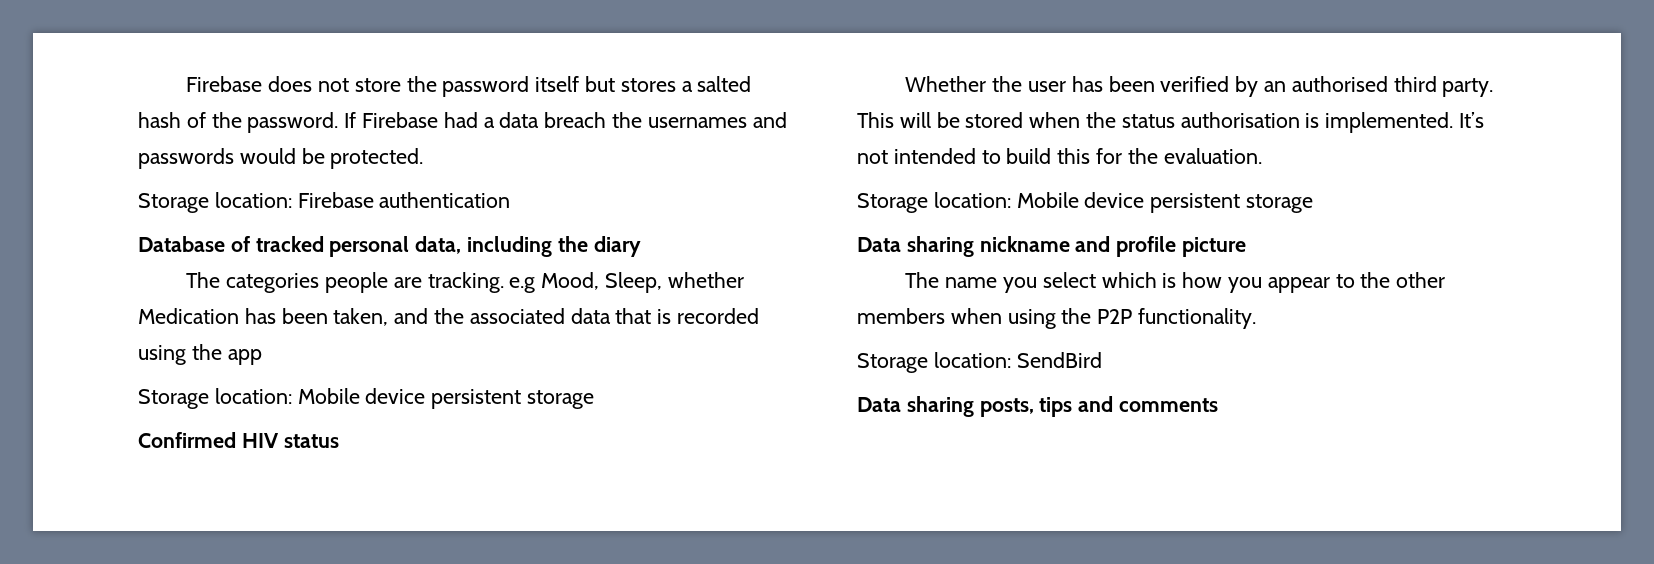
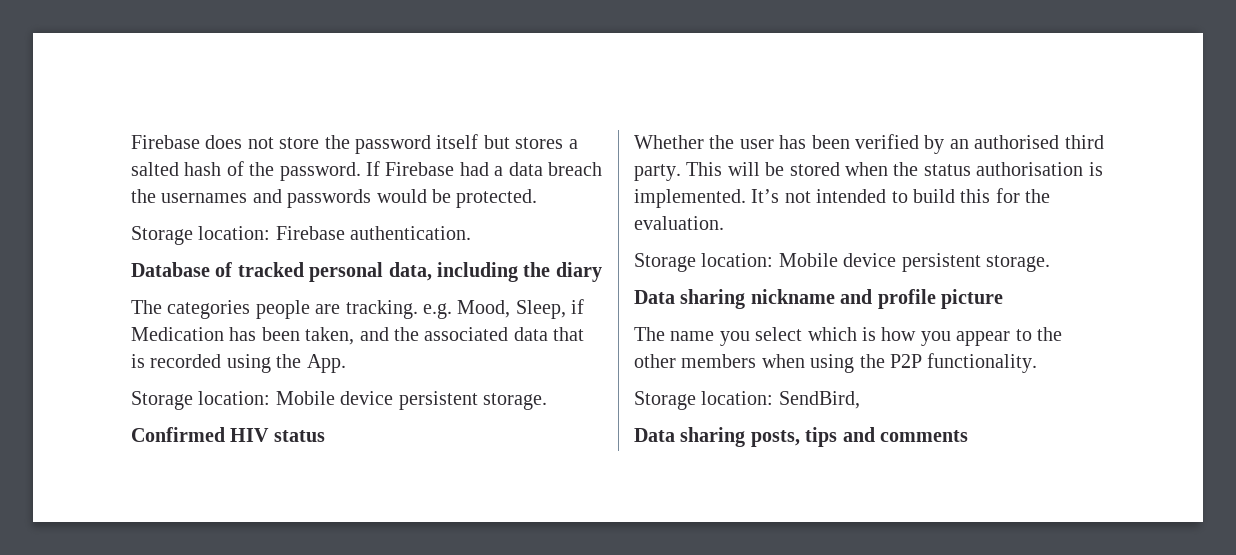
- Storage location: Firebase authentication
+ Storage location: Firebase authentication.
- The categories people are tracking. e.g Mood, Sleep, whether Medication has been taken, and the associated data that is recorded using the app
- Storage location: Mobile device persistent storage
+ The categories people are tracking. e.g. Mood, Sleep, if Medication has been taken, and the associated data that is recorded using the App.
+ Storage location: Mobile device persistent storage.
  It’s not intended to build this for the evaluation.
- Storage location: Mobile device persistent storage
+ Storage location: Mobile device persistent storage.
- Storage location: SendBird
+ Storage location: SendBird,

